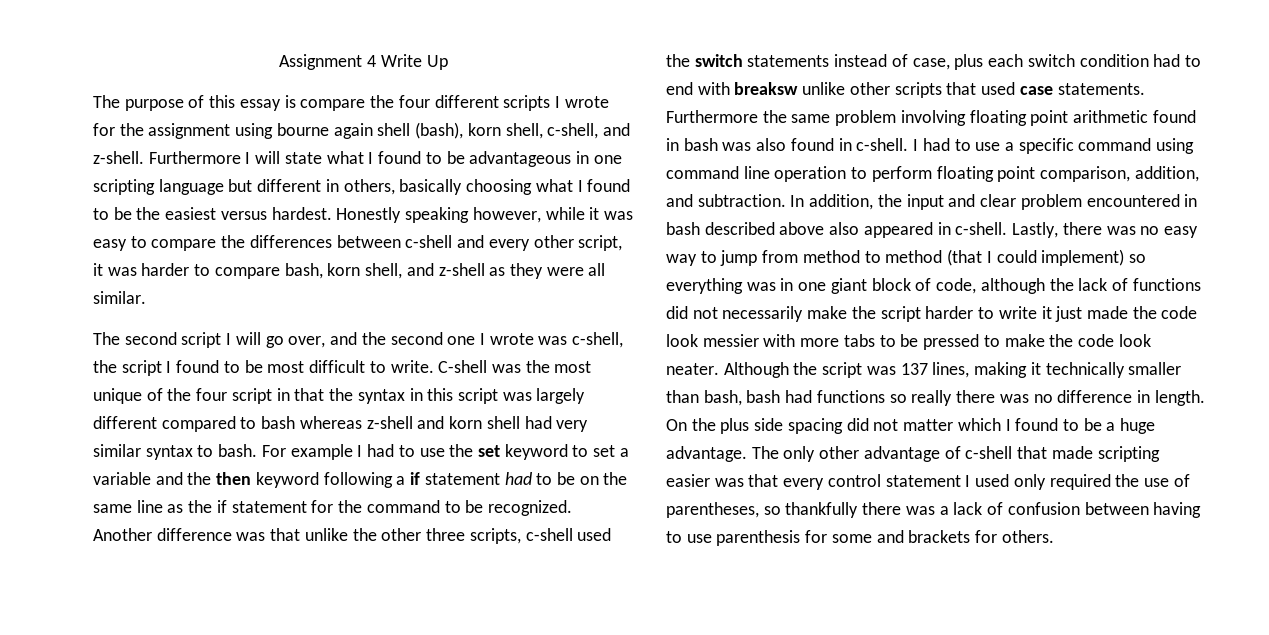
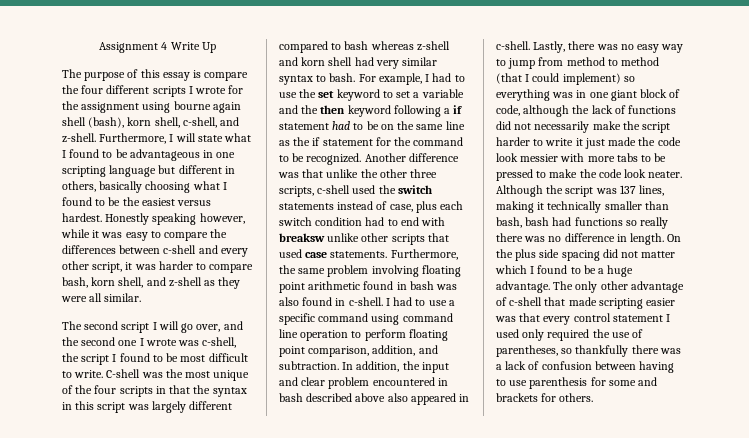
- Furthermore I will state what I found to be advantageous in one scripting language but different in others, basically choosing what I found to be the easiest versus hardest.
+ Furthermore, I will state what I found to be advantageous in one scripting language but different in others, basically choosing what I found to be the easiest versus hardest.
- C-shell was the most unique of the four script in that the syntax in this script was largely different compared to bash whereas z-shell and korn shell had very similar syntax to bash.
+ C-shell was the most unique of the four scripts in that the syntax in this script was largely different compared to bash whereas z-shell and korn shell had very similar syntax to bash.
- For example I had to use the set keyword to set a variable and the then keyword following a if statement had to be on the same line as the if statement for the command to be recognized.
+ For example, I had to use the set keyword to set a variable and the then keyword following a if statement had to be on the same line as the if statement for the command to be recognized.
- Furthermore the same problem involving floating point arithmetic found in bash was also found in c-shell.
+ Furthermore, the same problem involving floating point arithmetic found in bash was also found in c-shell.

